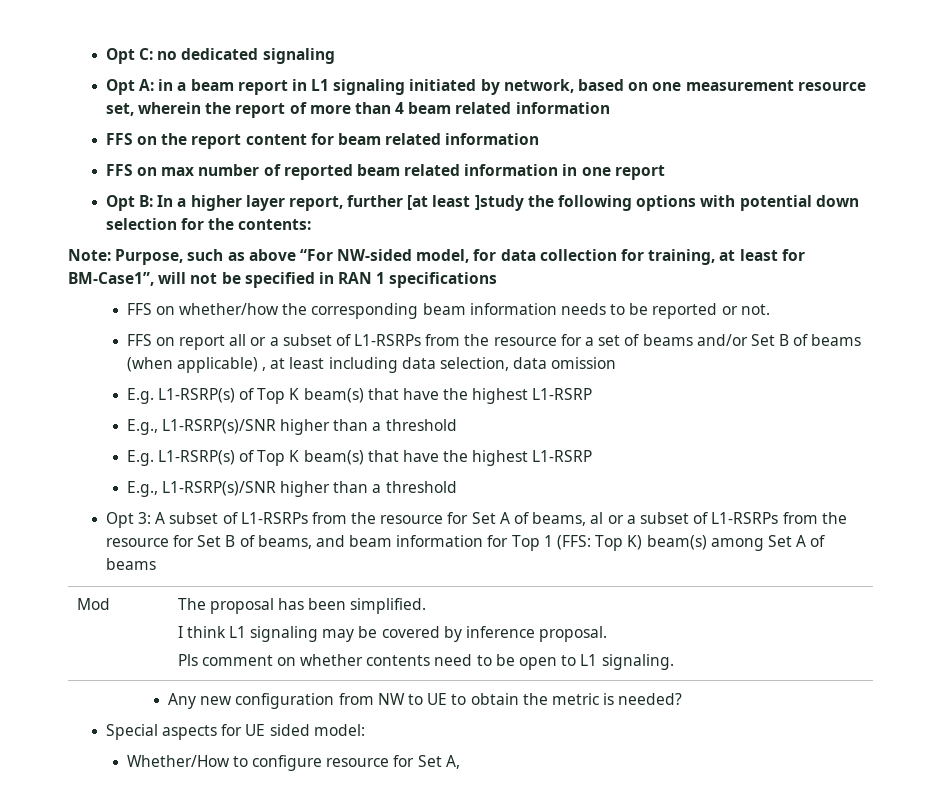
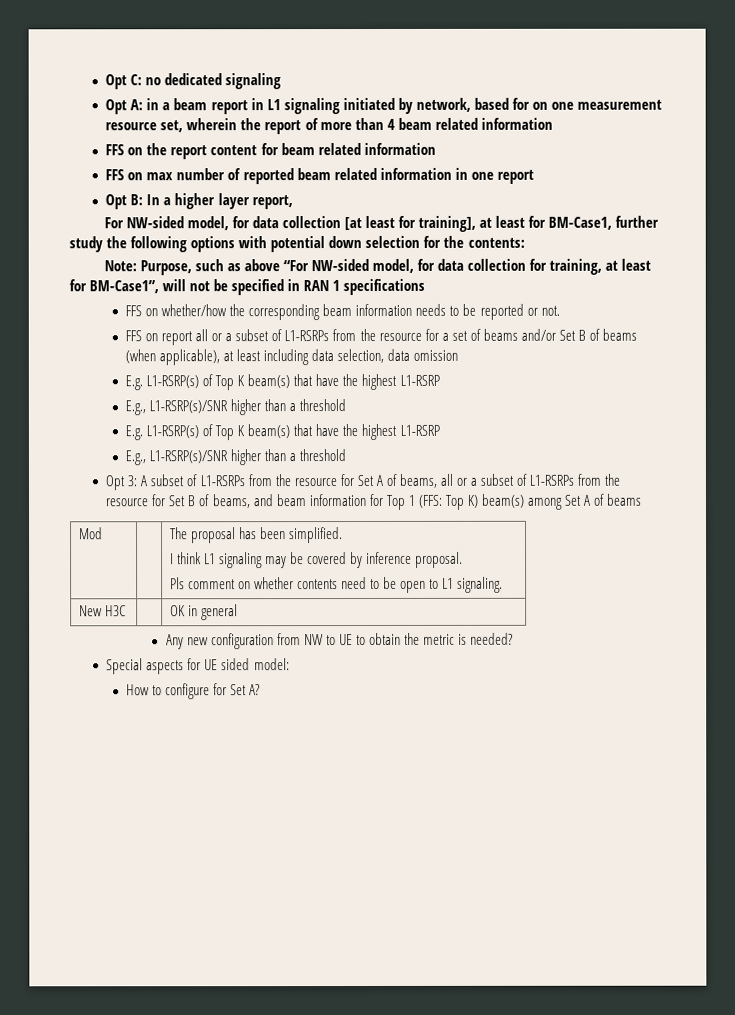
- Opt A: in a beam report in L1 signaling initiated by network, based on one measurement resource set, wherein the report of more than 4 beam related information
+ Opt A: in a beam report in L1 signaling initiated by network, based for on one measurement resource set, wherein the report of more than 4 beam related information
- Opt B: In a higher layer report, further [at least ]study the following options with potential down selection for the contents:
+ Opt B: In a higher layer report,
+ For NW-sided model, for data collection [at least for training], at least for BM-Case1, further study the following options with potential down selection for the contents:
- FFS on report all or a subset of L1-RSRPs from the resource for a set of beams and/or Set B of beams (when applicable) , at least including data selection, data omission
+ FFS on report all or a subset of L1-RSRPs from the resource for a set of beams and/or Set B of beams (when applicable), at least including data selection, data omission
- Opt 3: A subset of L1-RSRPs from the resource for Set A of beams, al or a subset of L1-RSRPs from the resource for Set B of beams, and beam information for Top 1 (FFS: Top K) beam(s) among Set A of beams
+ Opt 3: A subset of L1-RSRPs from the resource for Set A of beams, all or a subset of L1-RSRPs from the resource for Set B of beams, and beam information for Top 1 (FFS: Top K) beam(s) among Set A of beams
+ New H3C | | OK in general
- Whether/How to configure resource for Set A,
+ How to configure for Set A?

